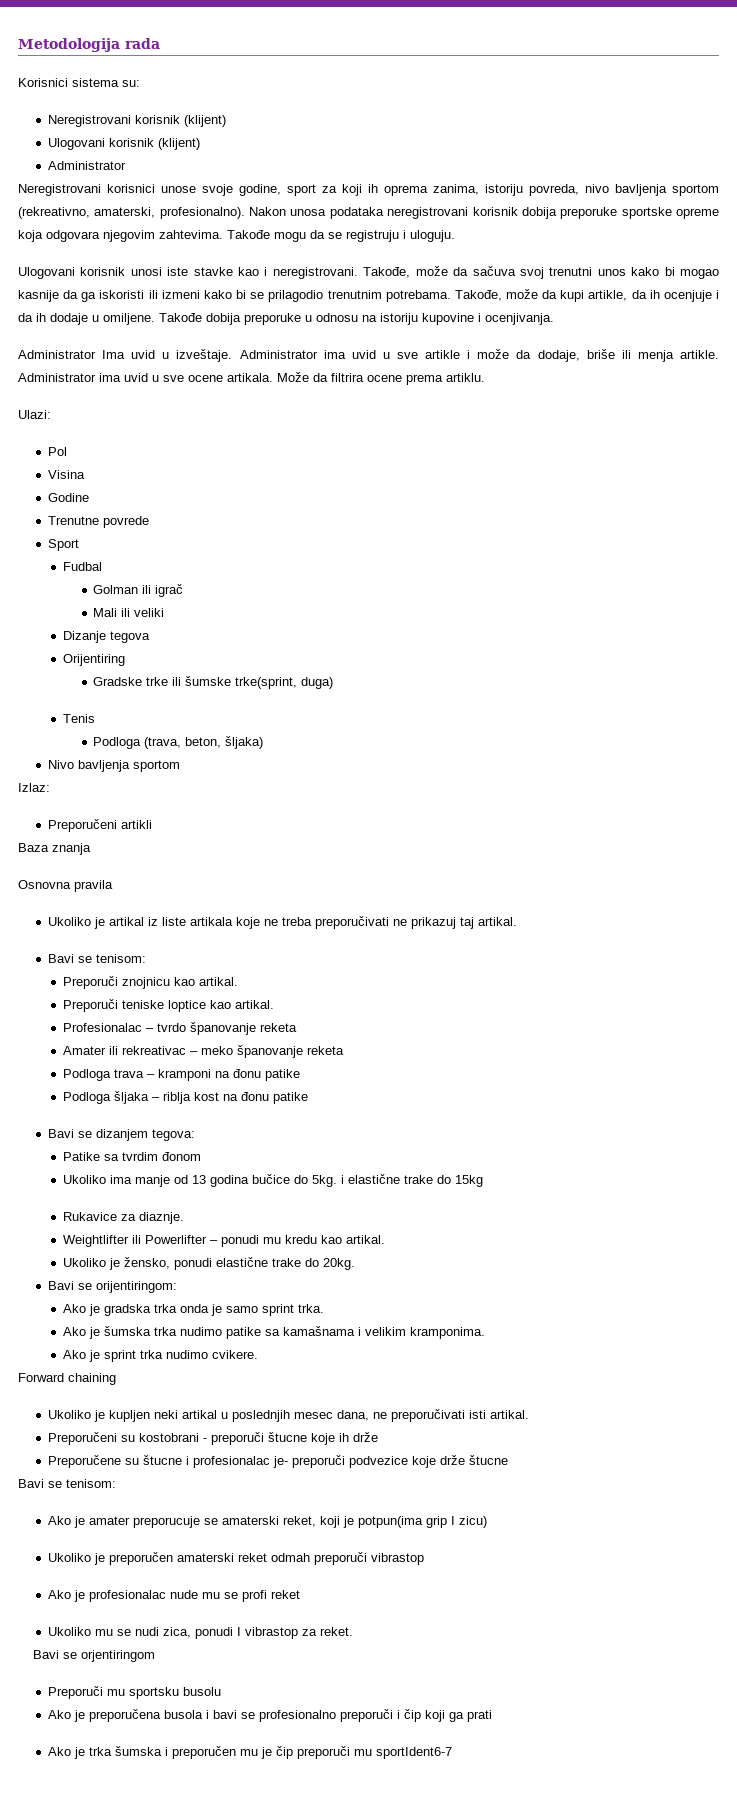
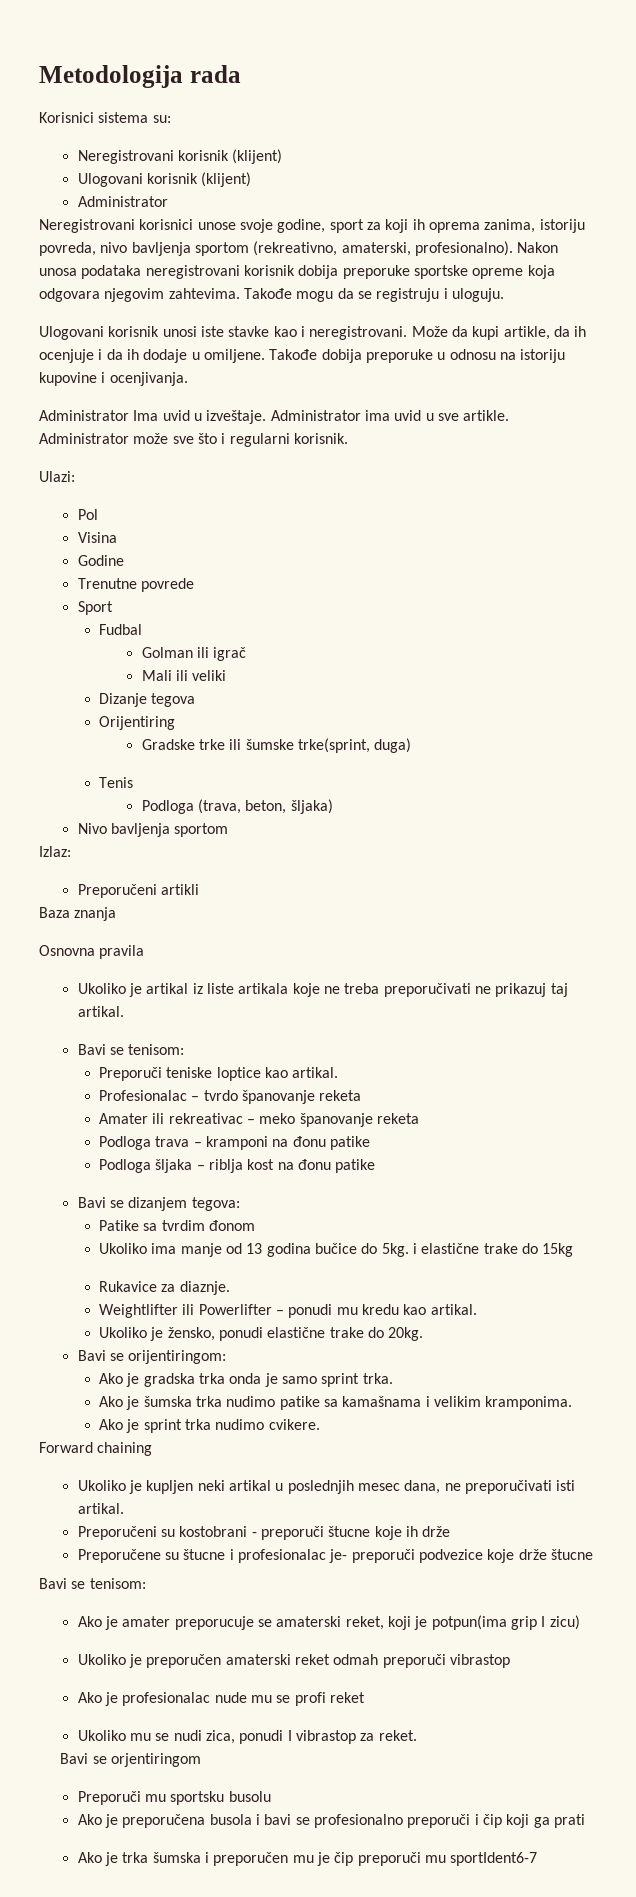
- Takođe, može da sačuva svoj trenutni unos kako bi mogao kasnije da ga iskoristi ili izmeni kako bi se prilagodio trenutnim potrebama. Takođe, može da kupi artikle, da ih ocenjuje i da ih dodaje u omiljene.
+ Može da kupi artikle, da ih ocenjuje i da ih dodaje u omiljene.
- Administrator ima uvid u sve artikle i može da dodaje, briše ili menja artikle. Administrator ima uvid u sve ocene artikala. Može da filtrira ocene prema artiklu.
+ Administrator ima uvid u sve artikle. Administrator može sve što i regularni korisnik.
- Preporuči znojnicu kao artikal.

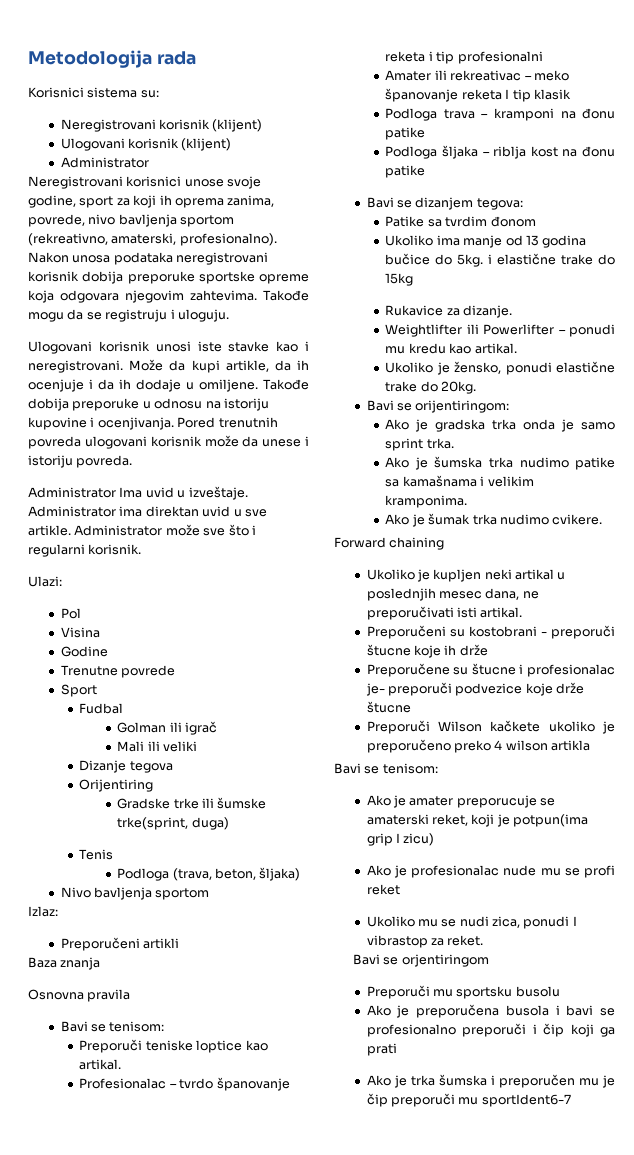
- Neregistrovani korisnici unose svoje godine, sport za koji ih oprema zanima, istoriju povreda, nivo bavljenja sportom (rekreativno, amaterski, profesionalno).
+ Neregistrovani korisnici unose svoje godine, sport za koji ih oprema zanima, povrede, nivo bavljenja sportom (rekreativno, amaterski, profesionalno).
+ Pored trenutnih povreda ulogovani korisnik može da unese i istoriju povreda.
- Administrator ima uvid u sve artikle.
+ Administrator ima direktan uvid u sve artikle.
- Ukoliko je artikal iz liste artikala koje ne treba preporučivati ne prikazuj taj artikal.
- Profesionalac – tvrdo španovanje reketa
+ Profesionalac – tvrdo španovanje reketa i tip profesionalni
- Amater ili rekreativac – meko španovanje reketa
+ Amater ili rekreativac – meko španovanje reketa I tip klasik
- Rukavice za diaznje.
+ Rukavice za dizanje.
- Ako je sprint trka nudimo cvikere.
+ Ako je šumak trka nudimo cvikere.
+ Preporuči Wilson kačkete ukoliko je preporučeno preko 4 wilson artikla
- Ukoliko je preporučen amaterski reket odmah preporuči vibrastop

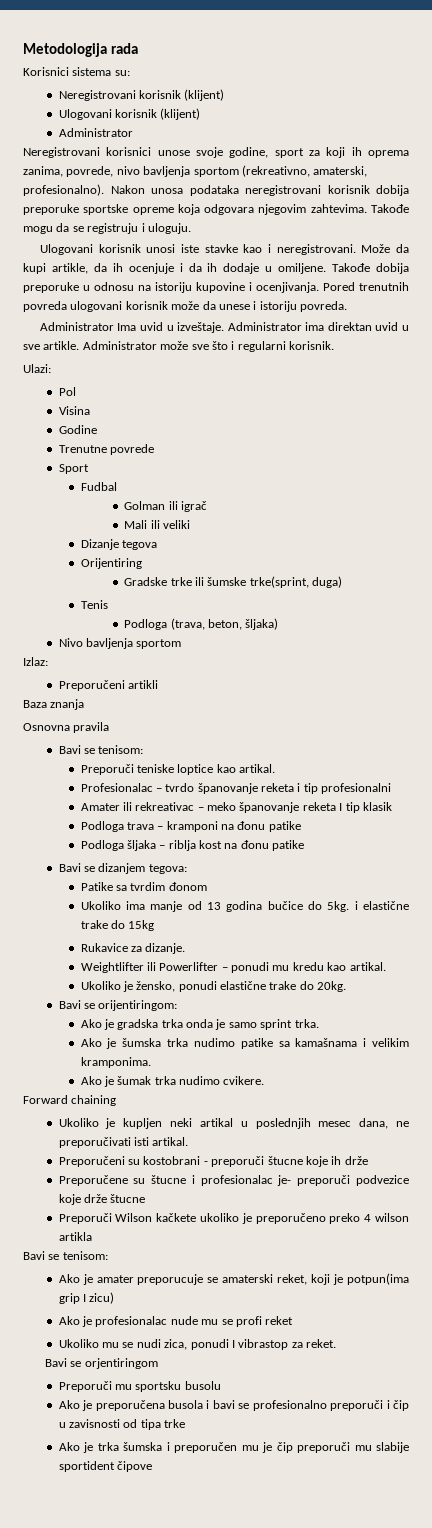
- Ako je preporučena busola i bavi se profesionalno preporuči i čip koji ga prati
+ Ako je preporučena busola i bavi se profesionalno preporuči i čip u zavisnosti od tipa trke
- Ako je trka šumska i preporučen mu je čip preporuči mu sportIdent6-7
+ Ako je trka šumska i preporučen mu je čip preporuči mu slabije sportident čipove

